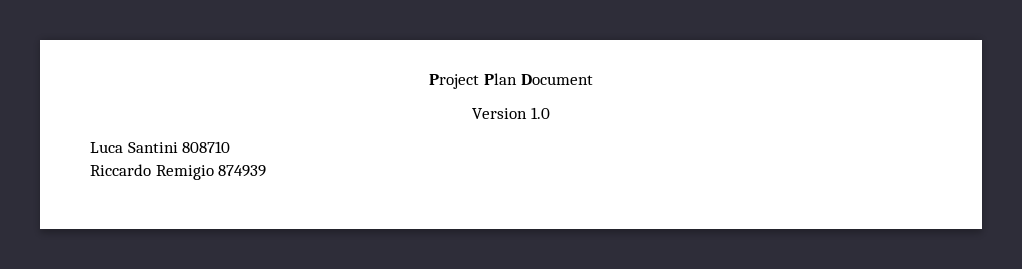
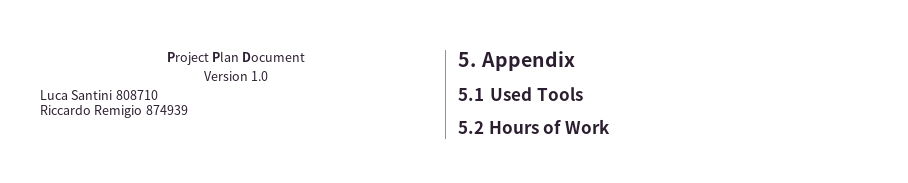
+ 5. Appendix
+ 5.1 Used Tools
+ 5.2 Hours of Work

